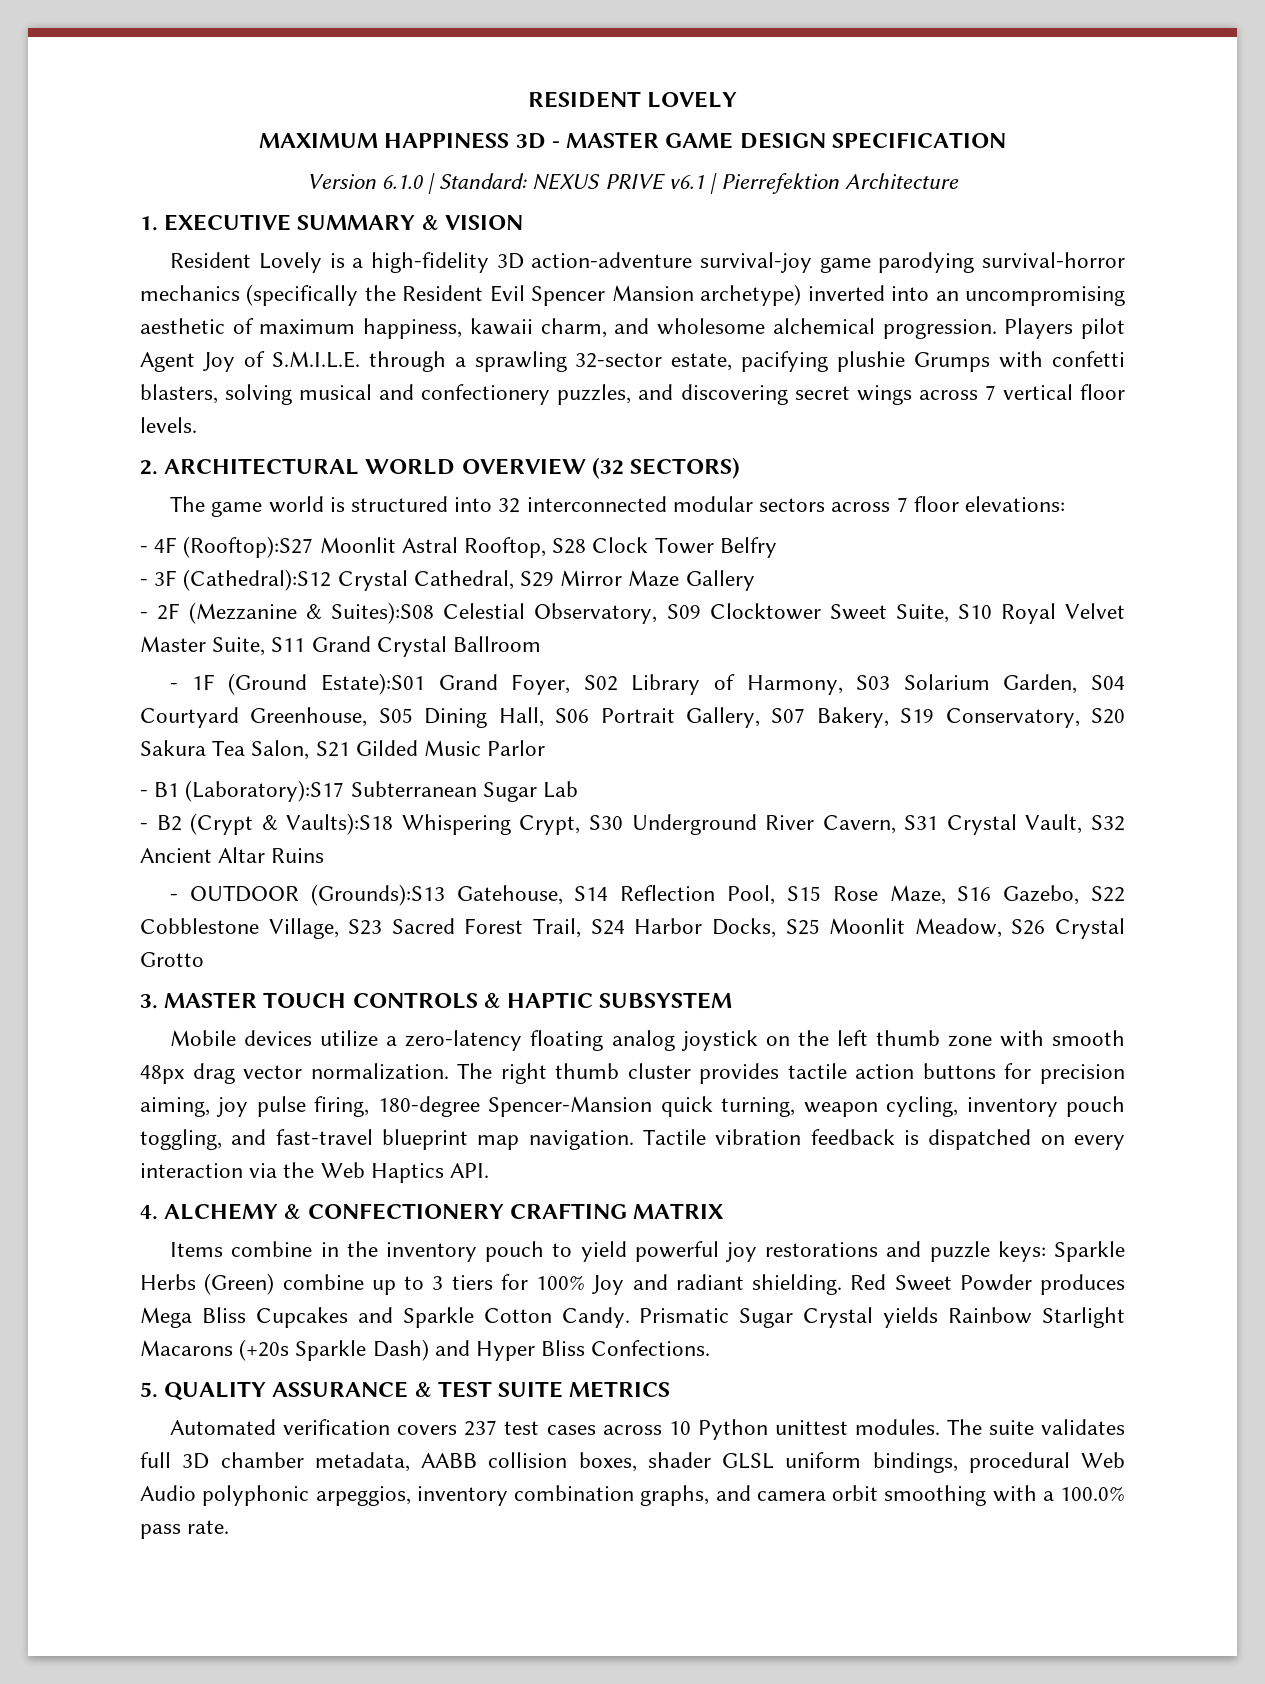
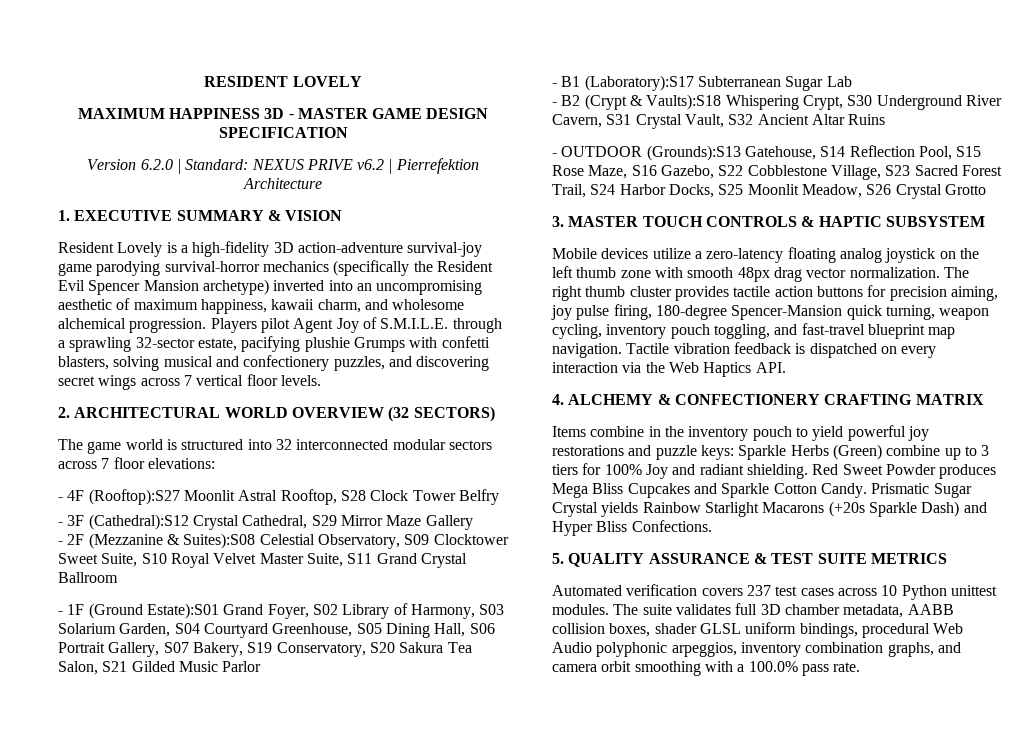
- Version 6.1.0 | Standard: NEXUS PRIVE v6.1 | Pierrefektion Architecture
+ Version 6.2.0 | Standard: NEXUS PRIVE v6.2 | Pierrefektion Architecture

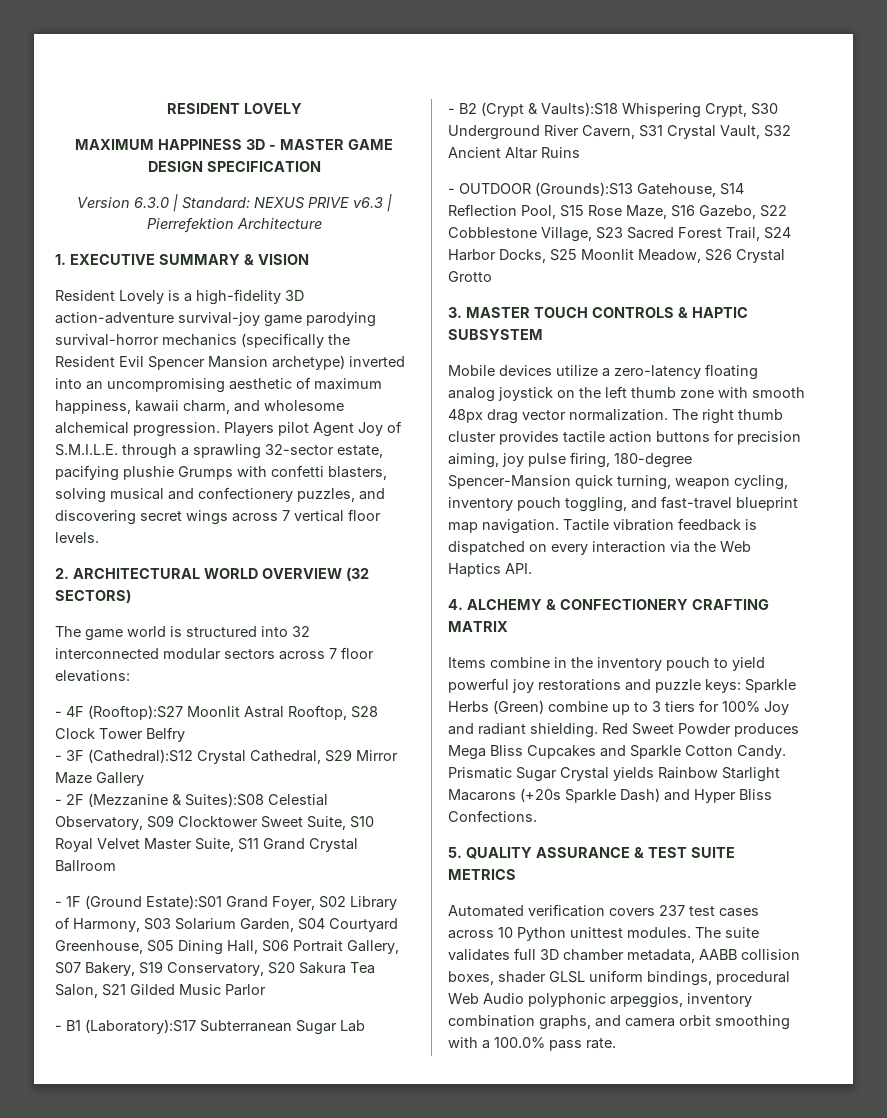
- Version 6.2.0 | Standard: NEXUS PRIVE v6.2 | Pierrefektion Architecture
+ Version 6.3.0 | Standard: NEXUS PRIVE v6.3 | Pierrefektion Architecture

